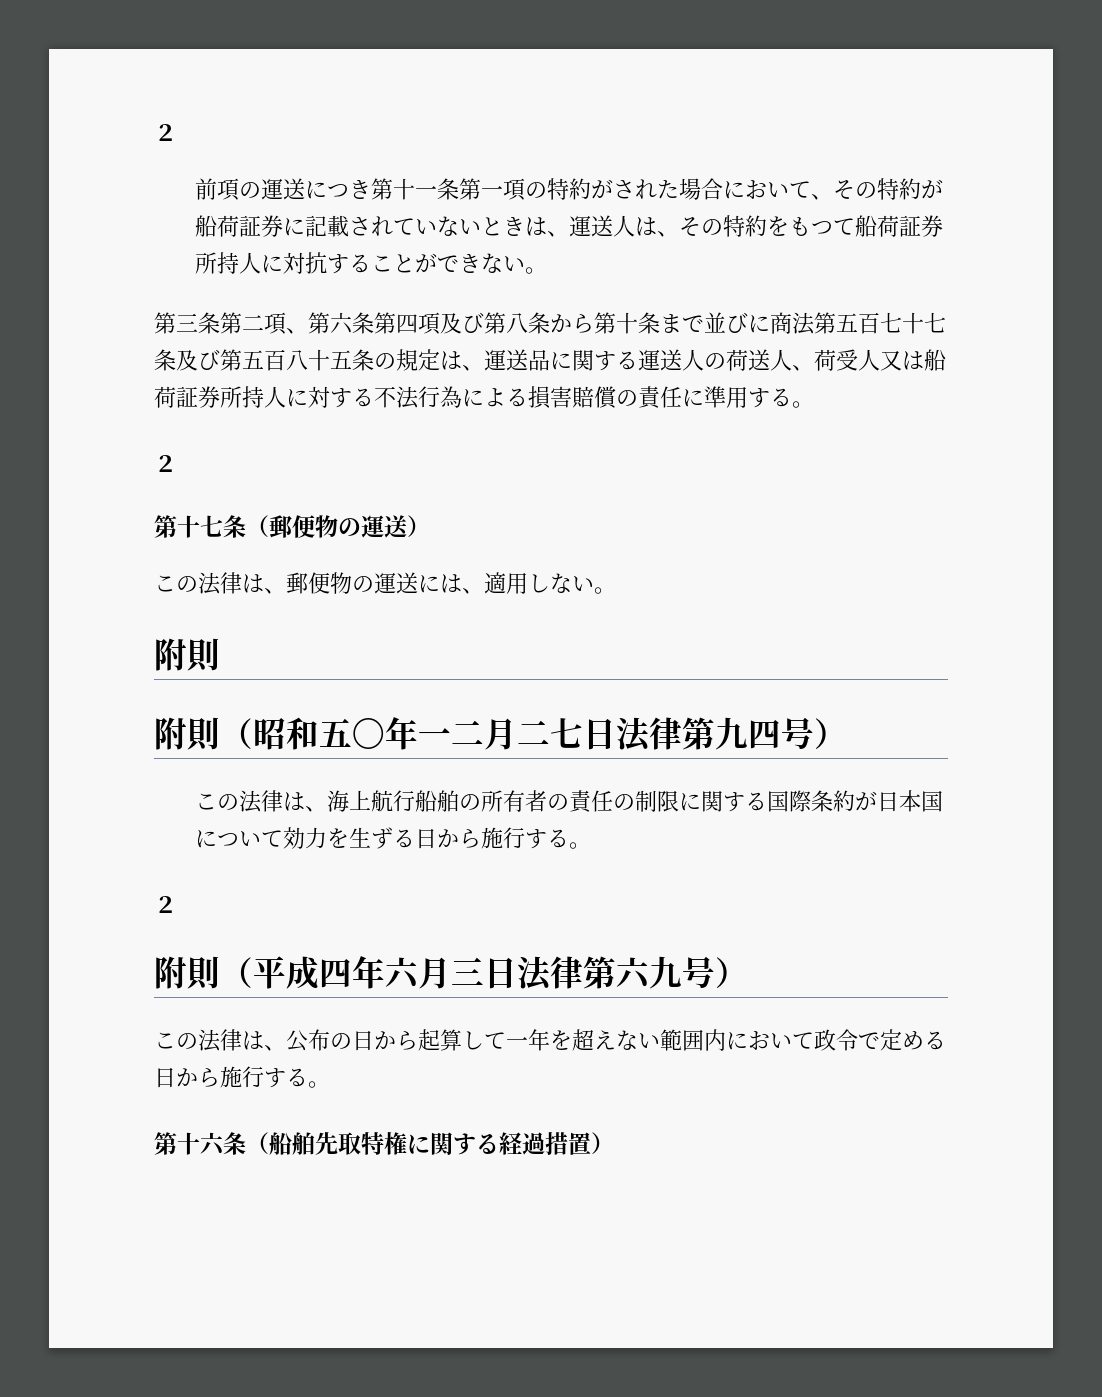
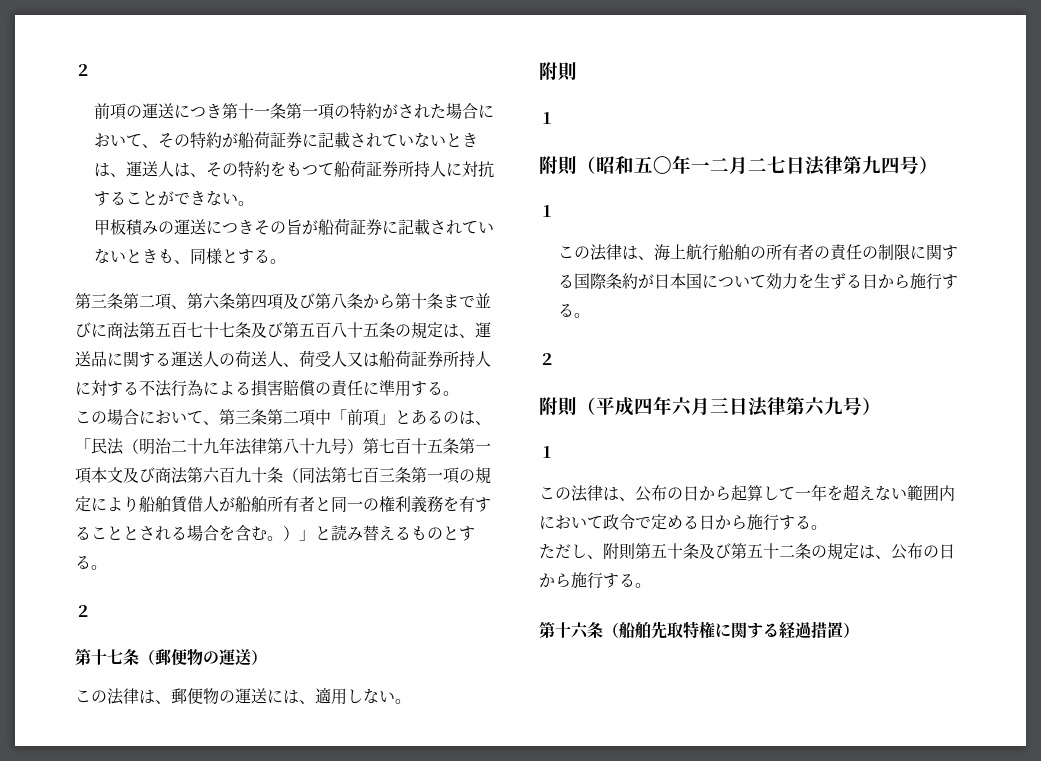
+ 甲板積みの運送につきその旨が船荷証券に記載されていないときも、同様とする。
+ この場合において、第三条第二項中「前項」とあるのは、「民法（明治二十九年法律第八十九号）第七百十五条第一項本文及び商法第六百九十条（同法第七百三条第一項の規定により船舶賃借人が船舶所有者と同一の権利義務を有することとされる場合を含む。）」と読み替えるものとする。
  この法律は、郵便物の運送には、適用しない。
  附則
+ １
  附則（昭和五〇年一二月二七日法律第九四号）
+ １
  附則（平成四年六月三日法律第六九号）
+ １
+ ただし、附則第五十条及び第五十二条の規定は、公布の日から施行する。

